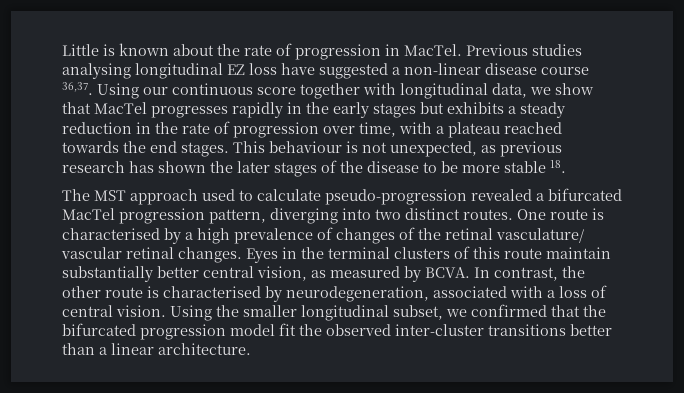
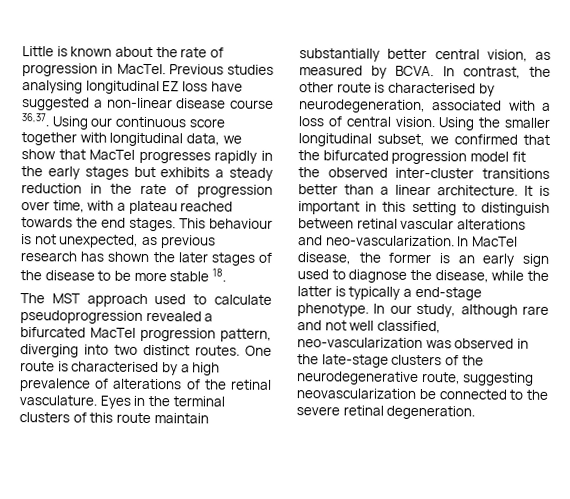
- The MST approach used to calculate pseudo-progression revealed a bifurcated MacTel progression pattern, diverging into two distinct routes.
+ The MST approach used to calculate pseudoprogression revealed a bifurcated MacTel progression pattern, diverging into two distinct routes.
- One route is characterised by a high prevalence of changes of the retinal vasculature/ vascular retinal changes.
+ One route is characterised by a high prevalence of alterations of the retinal vasculature.
+ It is important in this setting to distinguish between retinal vascular alterations and neo-vascularization. In MacTel disease, the former is an early sign used to diagnose the disease, while the latter is typically a end-stage phenotype. In our study, although rare and not well classified, neo-vascularization was observed in the late-stage clusters of the neurodegenerative route, suggesting neovascularization be connected to the severe retinal degeneration.

